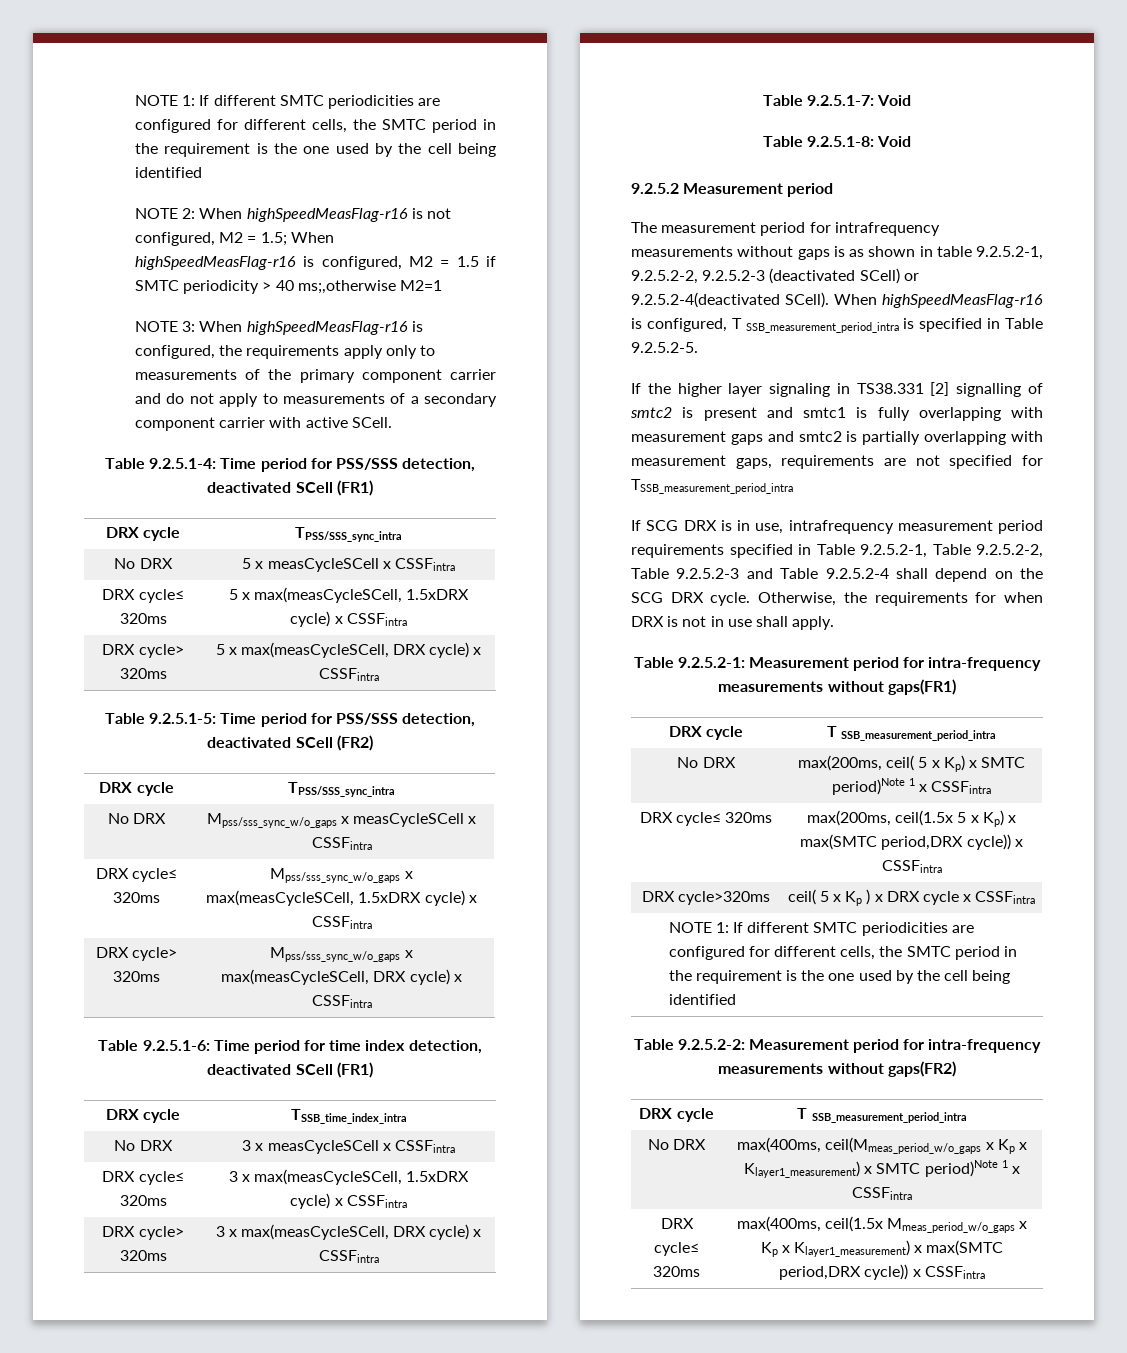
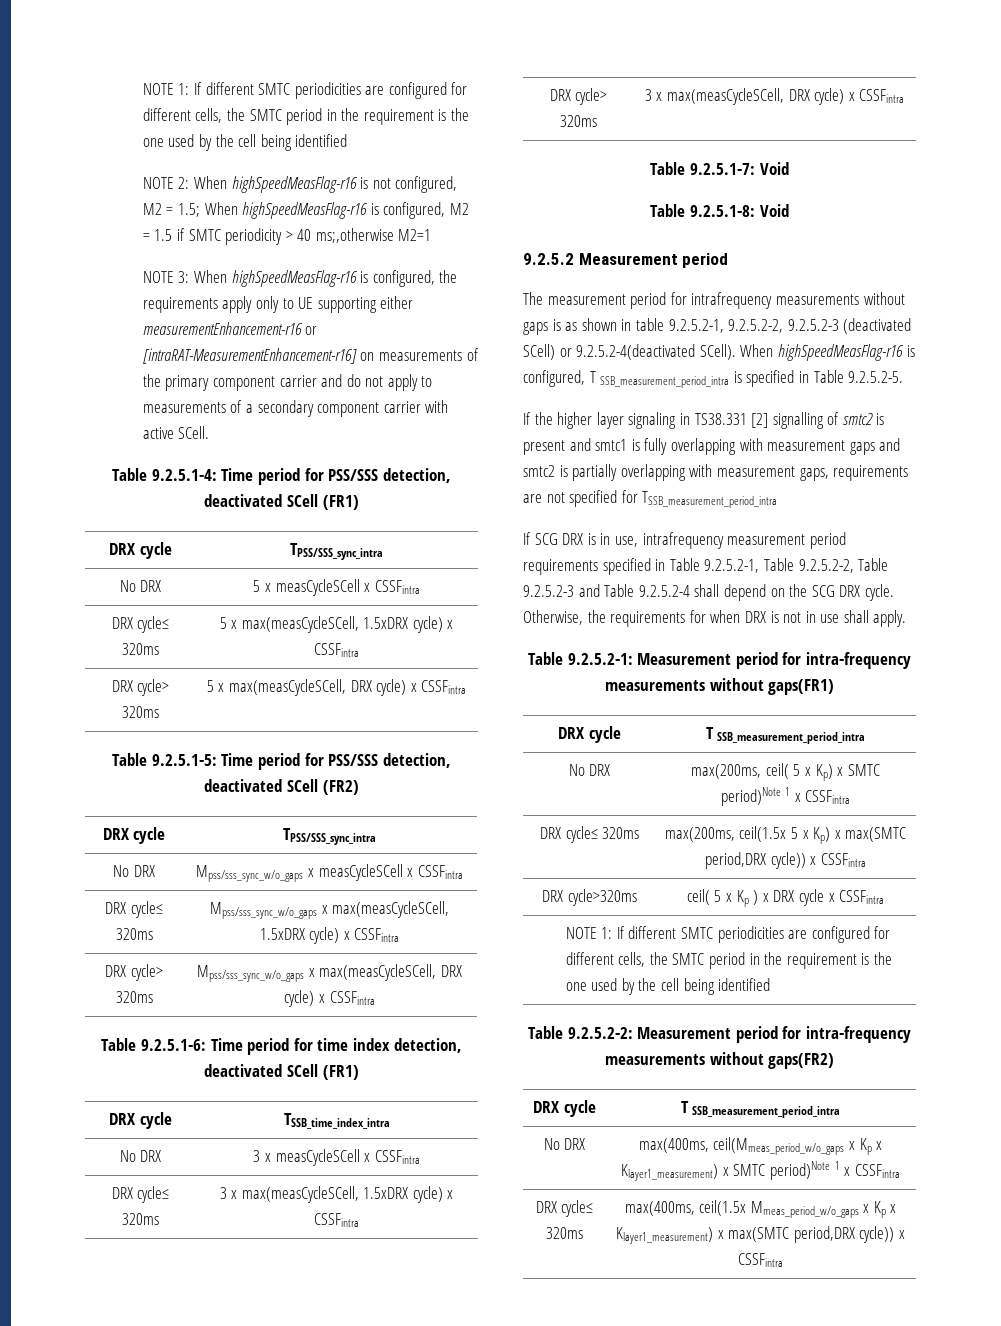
- NOTE 3: When highSpeedMeasFlag-r16 is configured, the requirements apply only to measurements of the primary component carrier and do not apply to measurements of a secondary component carrier with active SCell.
+ NOTE 3: When highSpeedMeasFlag-r16 is configured, the requirements apply only to UE supporting either measurementEnhancement-r16 or [intraRAT-MeasurementEnhancement-r16] on measurements of the primary component carrier and do not apply to measurements of a secondary component carrier with active SCell.

